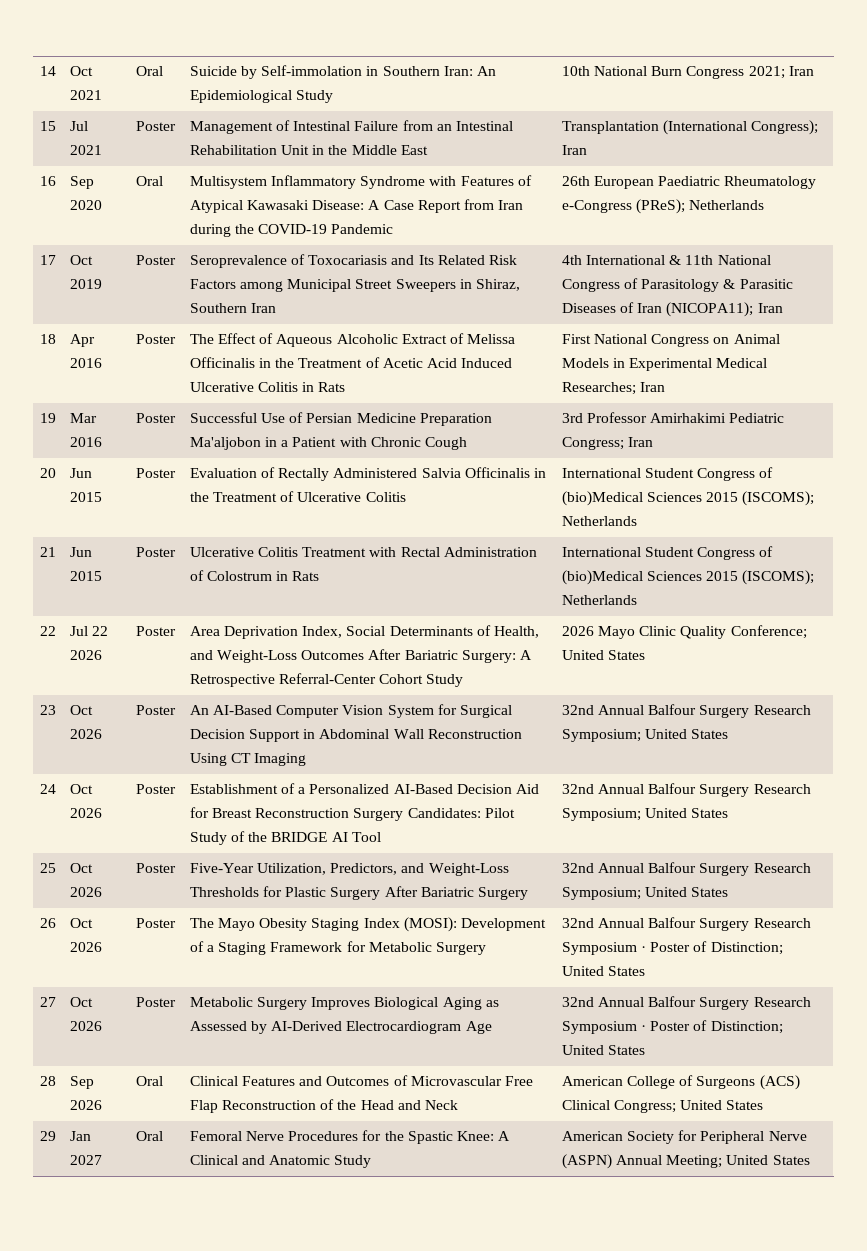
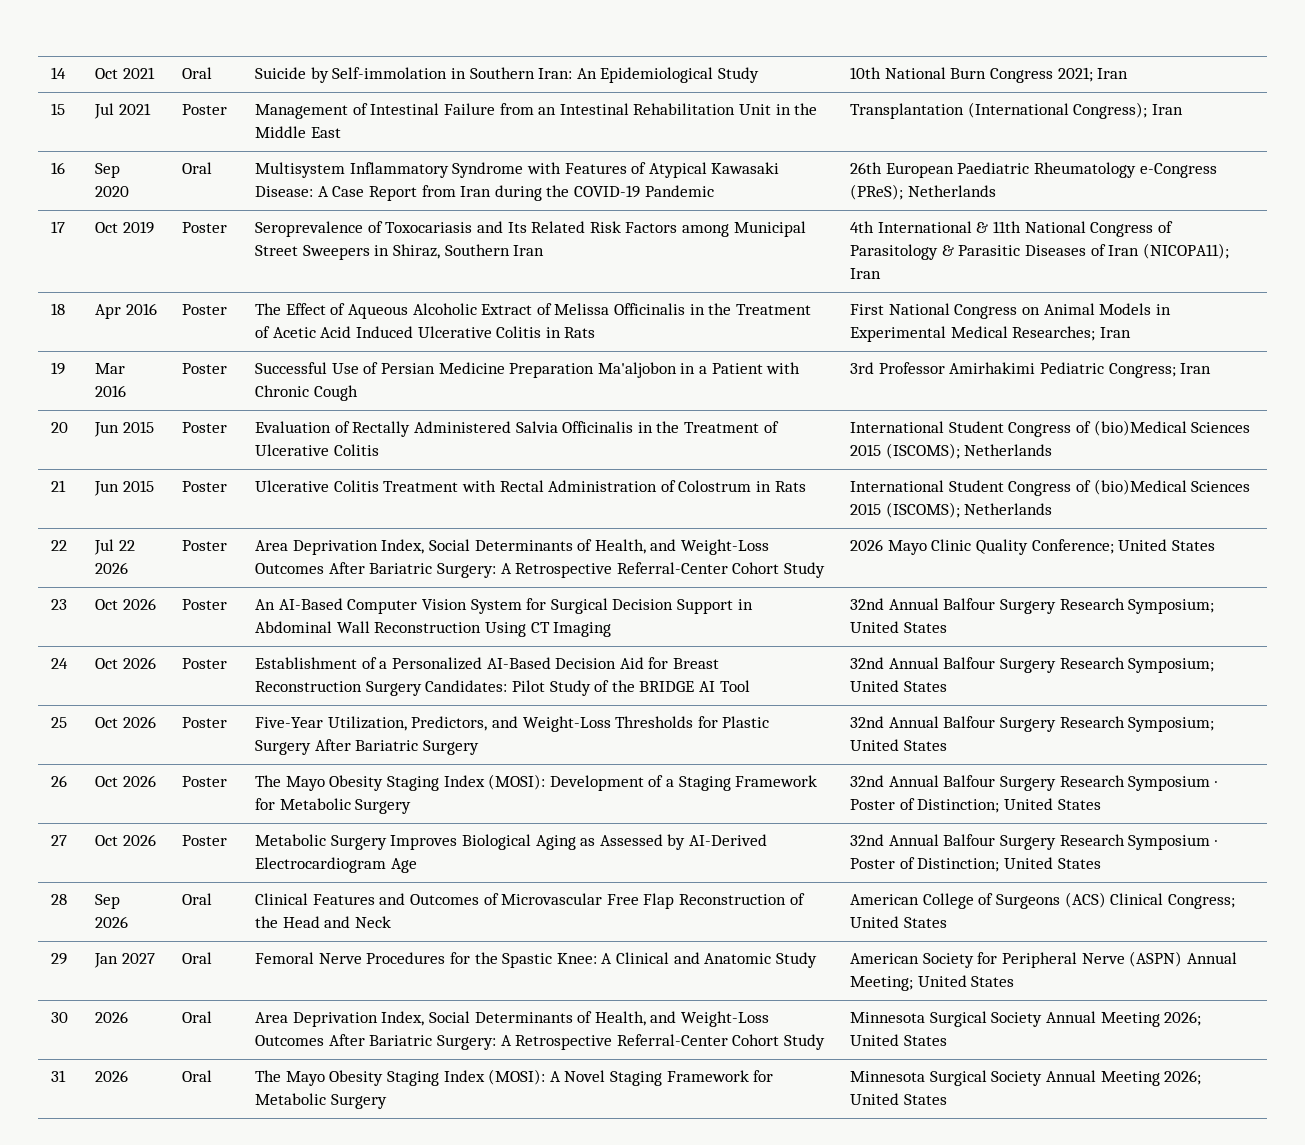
+ 30 | 2026 | Oral | Area Deprivation Index, Social Determinants of Health, and Weight-Loss Outcomes After Bariatric Surgery: A Retrospective Referral-Center Cohort Study | Minnesota Surgical Society Annual Meeting 2026; United States
+ 31 | 2026 | Oral | The Mayo Obesity Staging Index (MOSI): A Novel Staging Framework for Metabolic Surgery | Minnesota Surgical Society Annual Meeting 2026; United States

